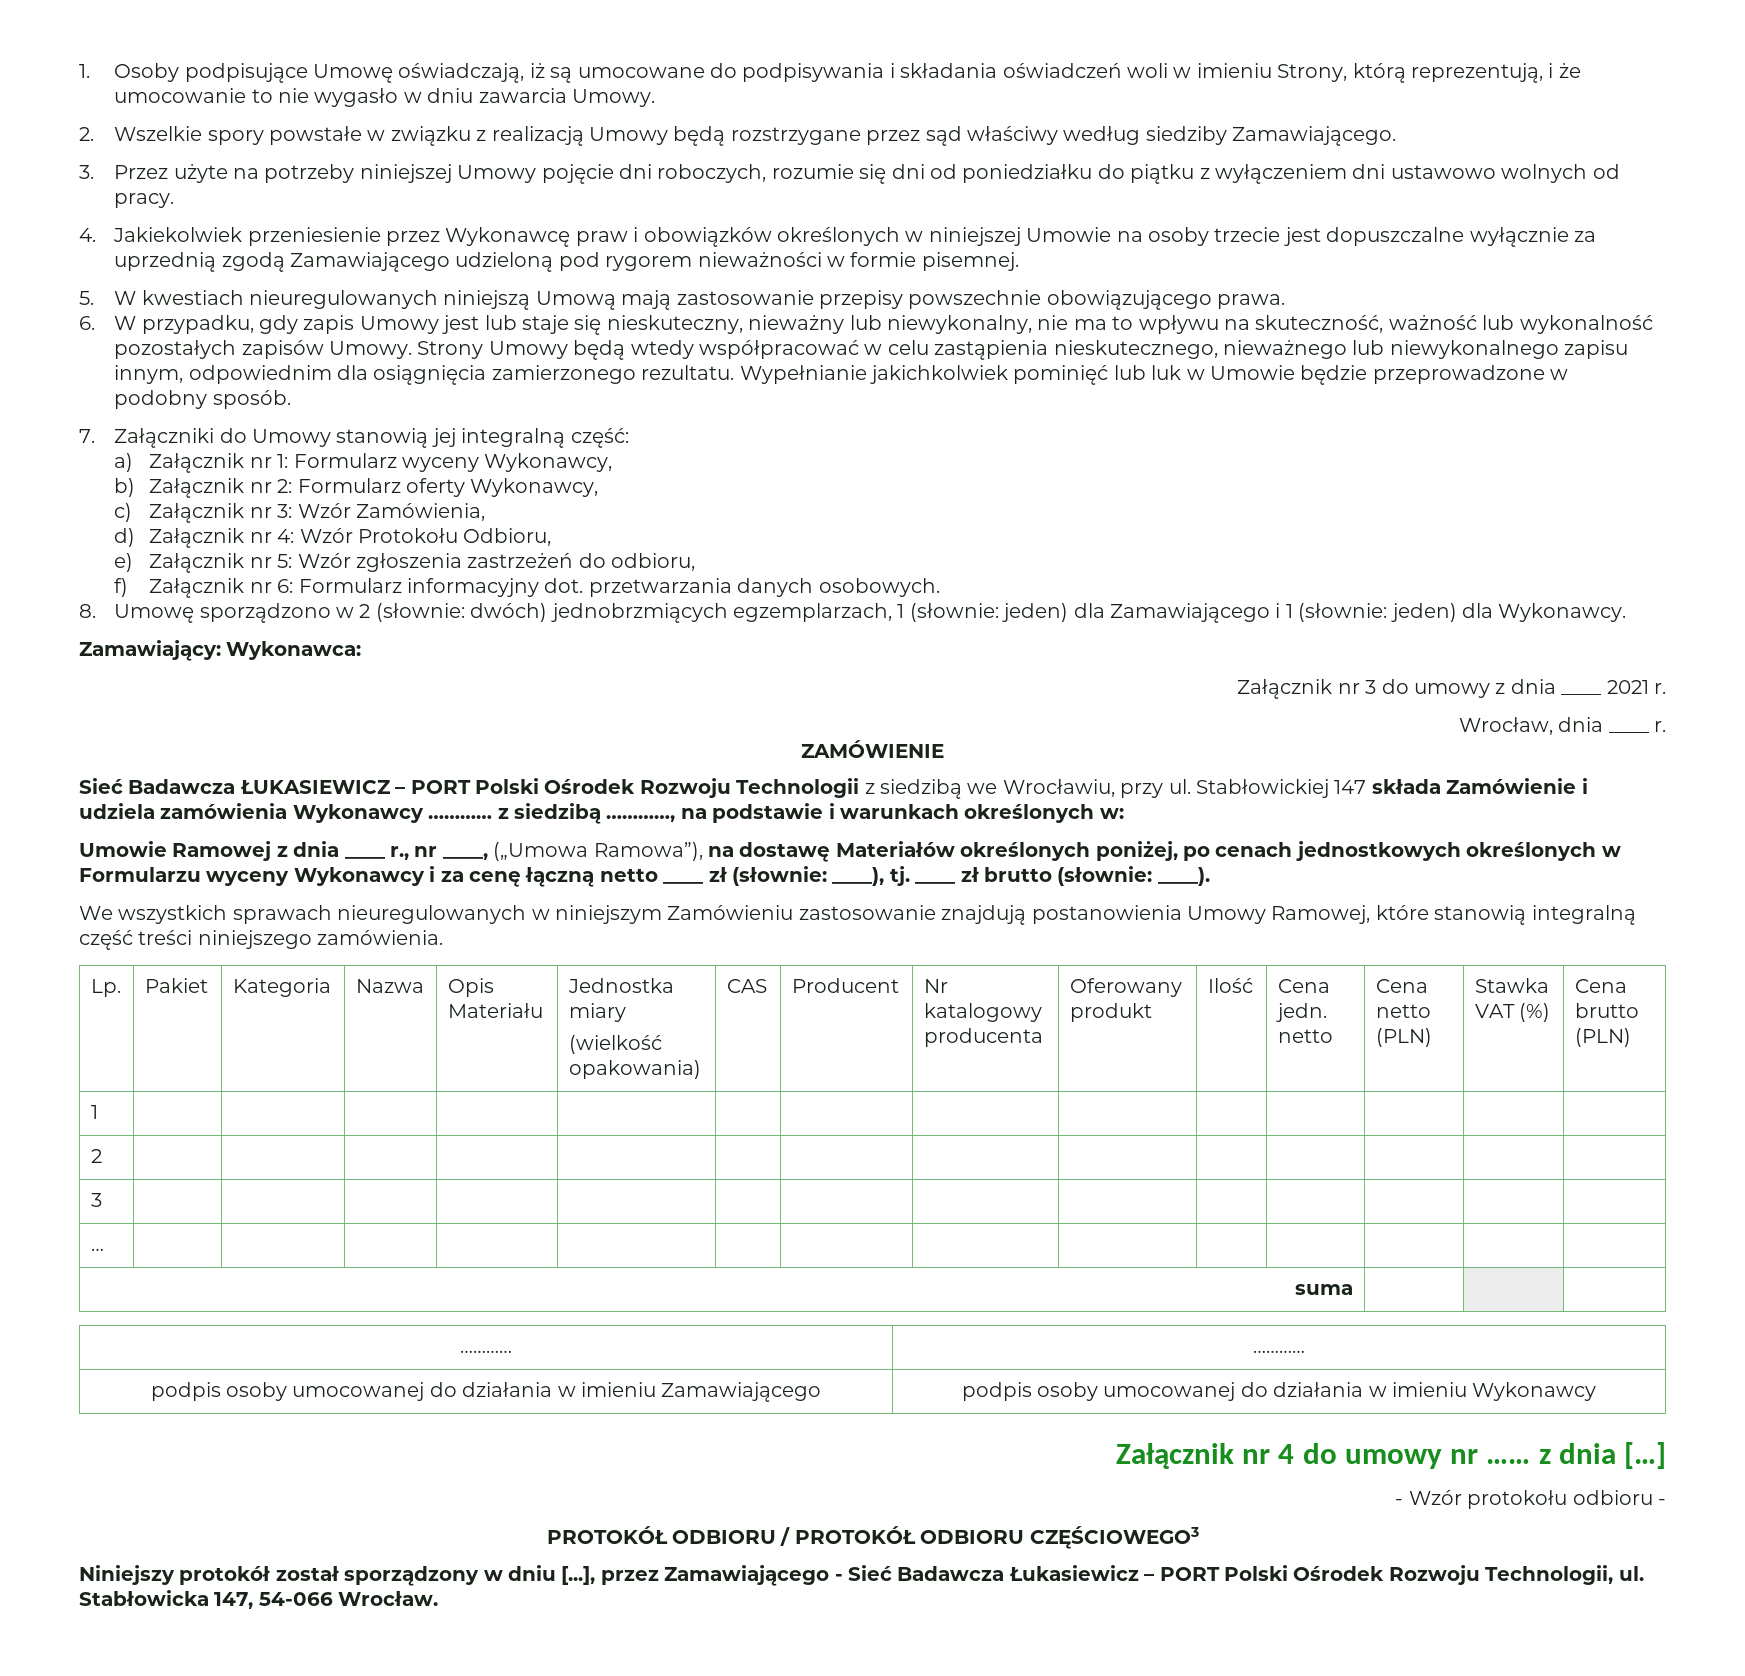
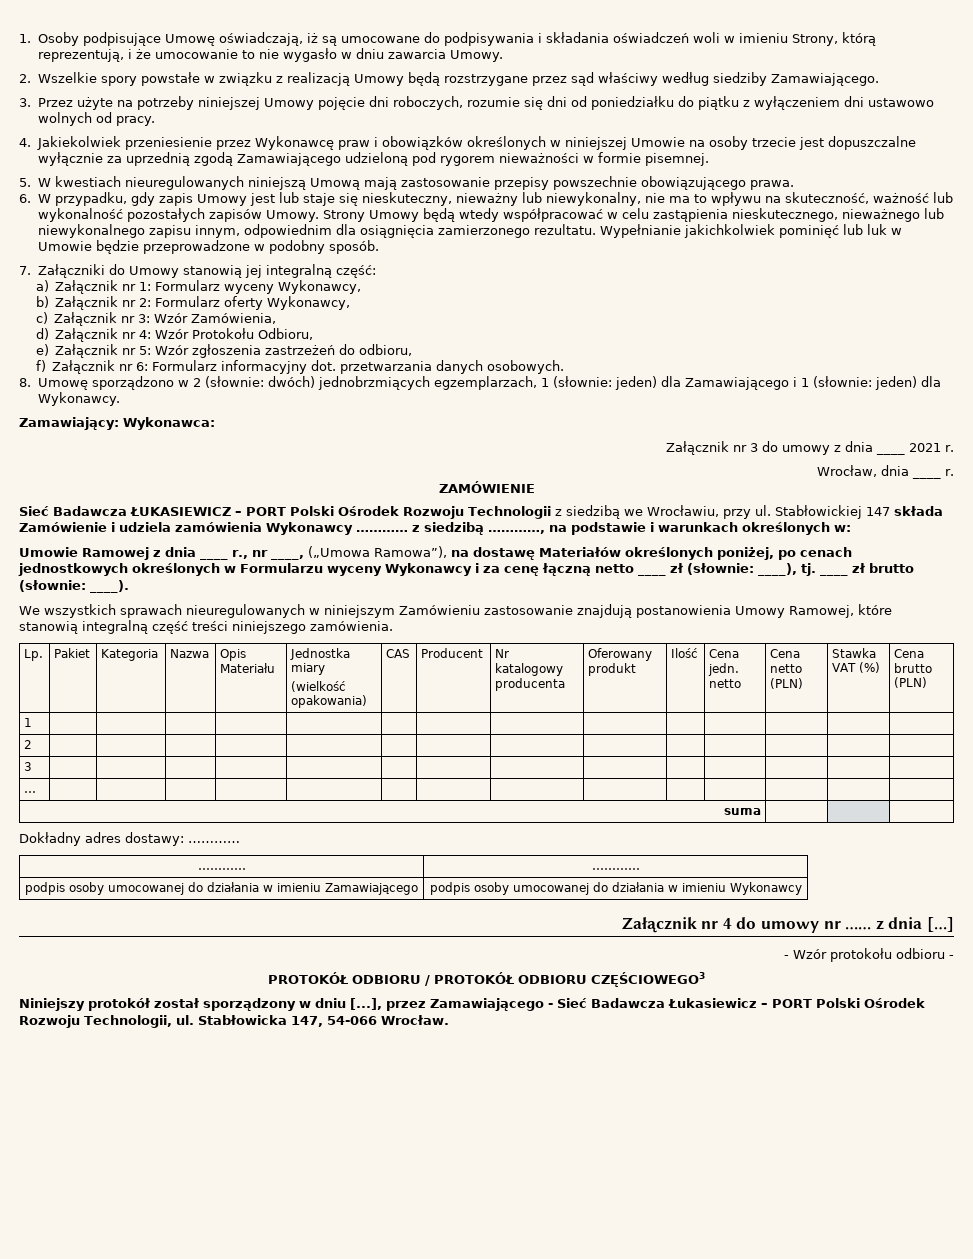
+ Dokładny adres dostawy: …………

